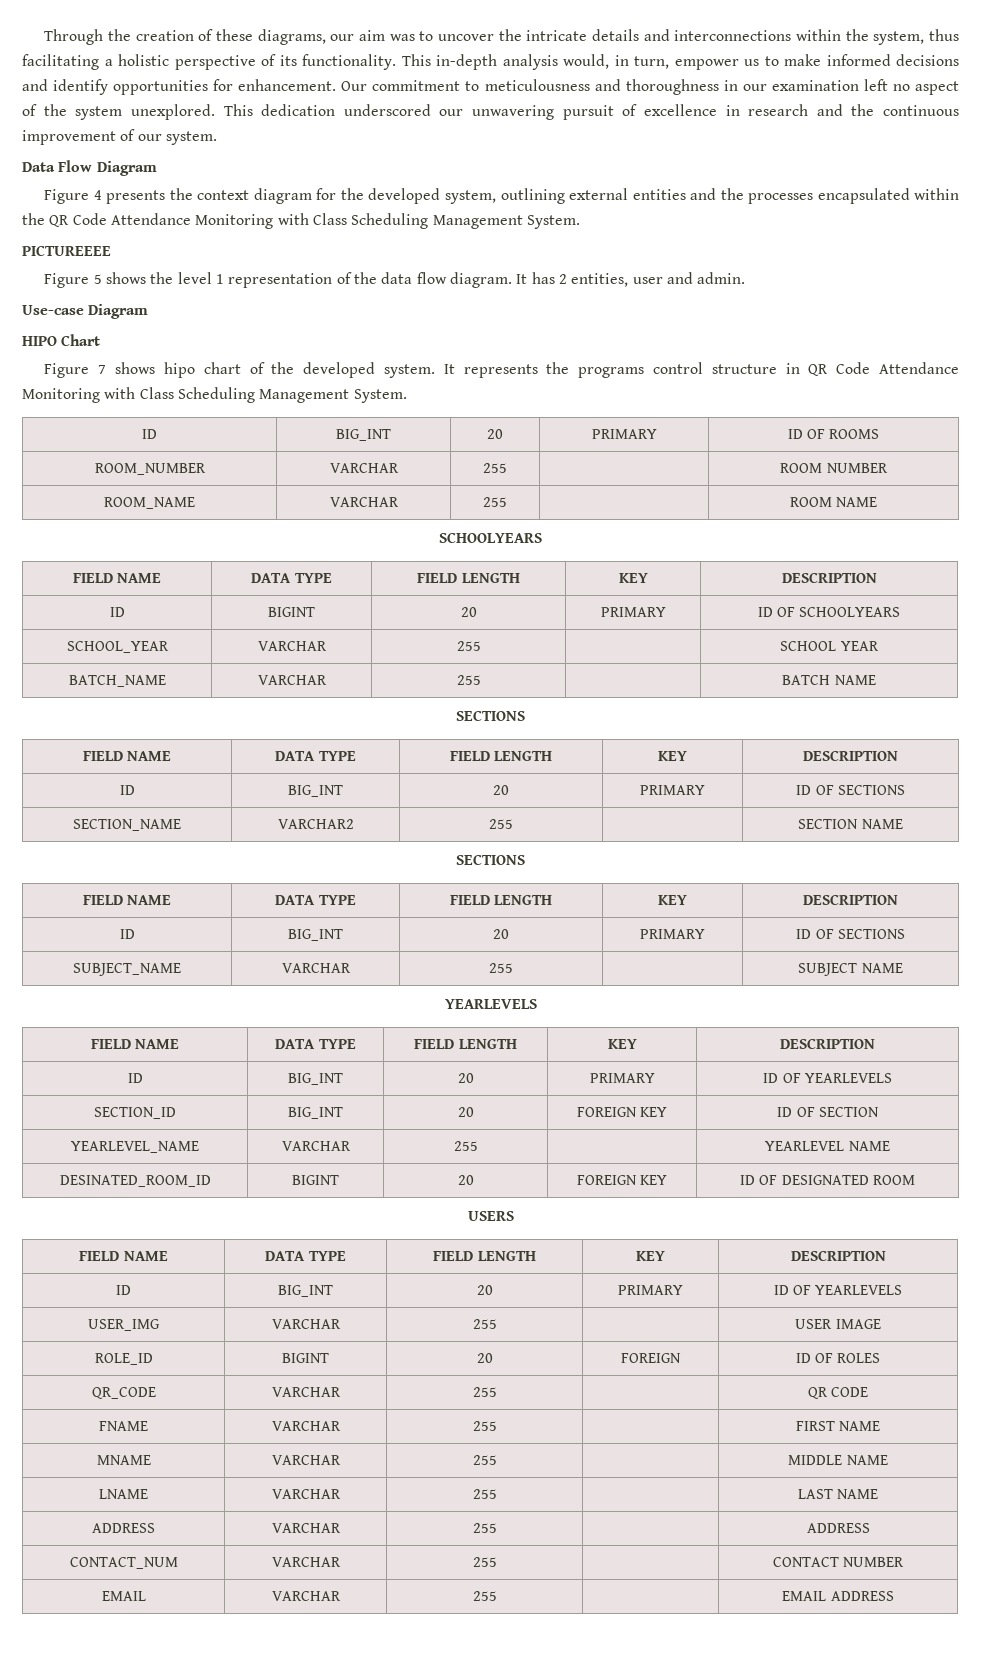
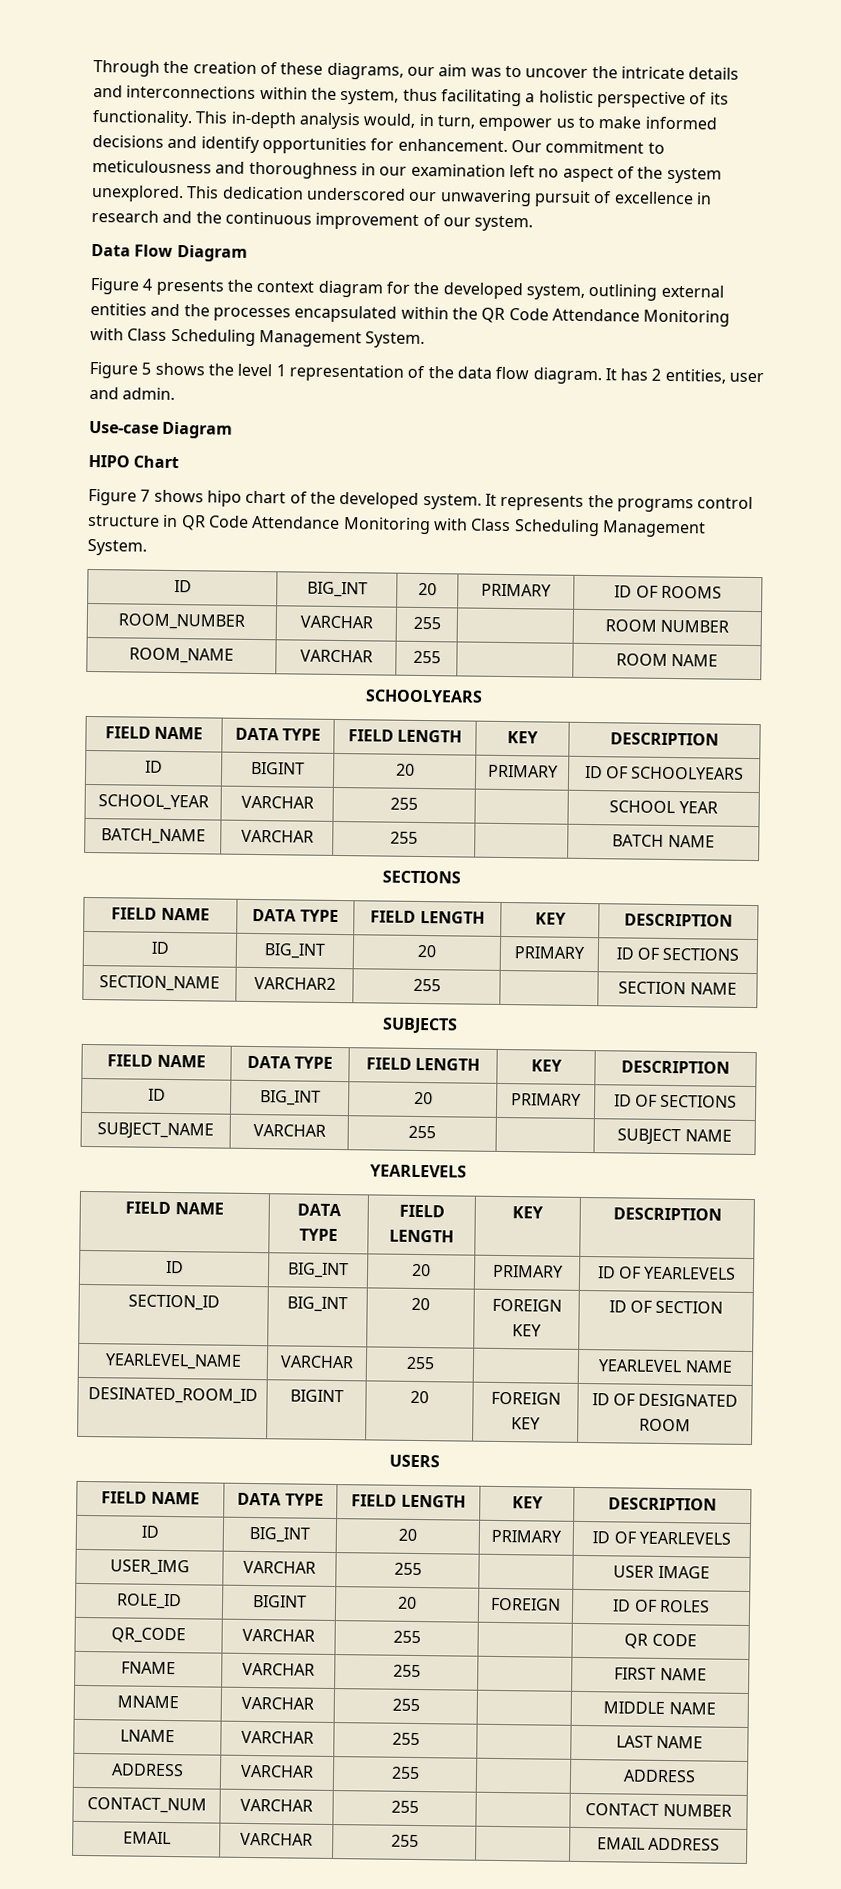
- PICTUREEEE
  SECTION_NAME | VARCHAR2 | 255 | | SECTION NAME
- SECTIONS
+ SUBJECTS

